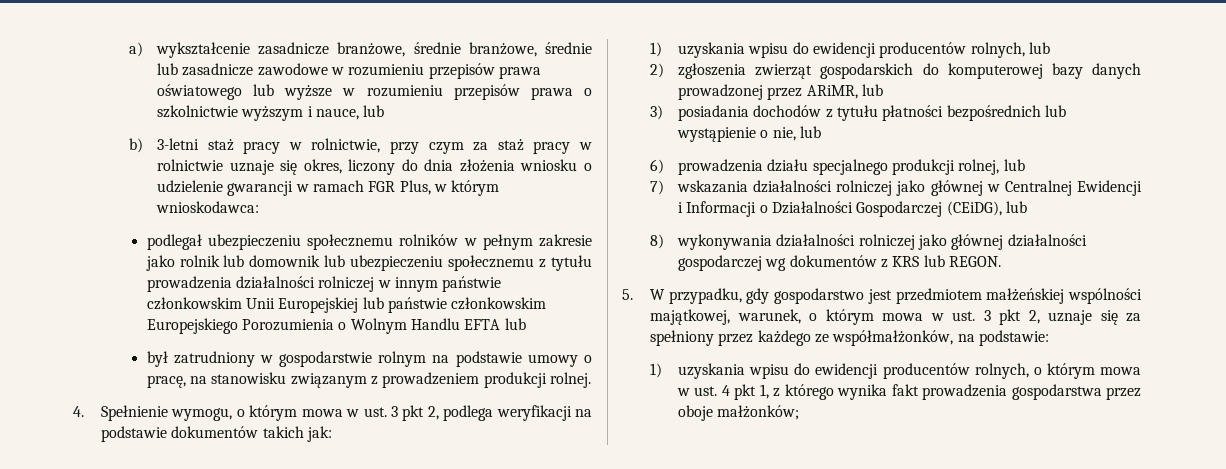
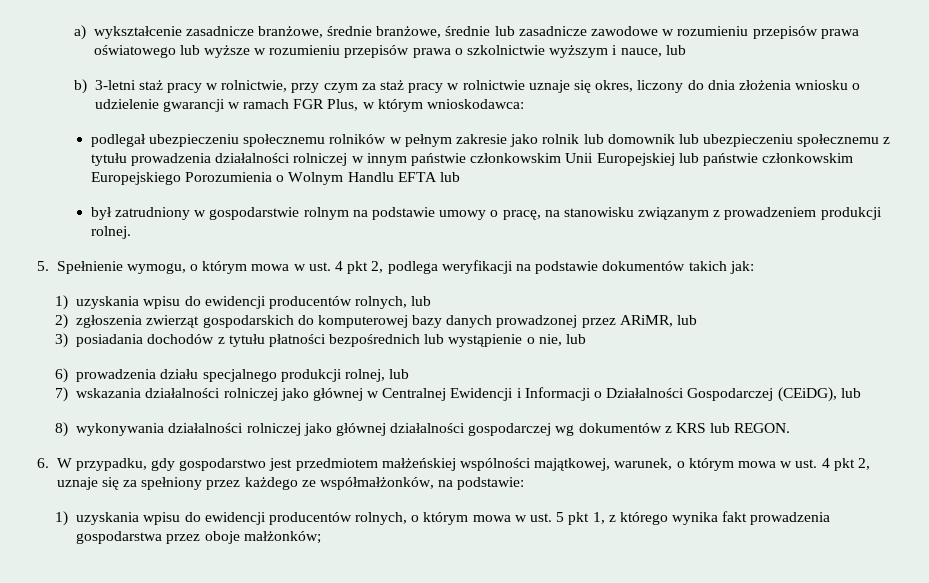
- 4. Spełnienie wymogu, o którym mowa w ust. 3 pkt 2, podlega weryfikacji na podstawie dokumentów takich jak:
+ 5. Spełnienie wymogu, o którym mowa w ust. 4 pkt 2, podlega weryfikacji na podstawie dokumentów takich jak:
- 5. W przypadku, gdy gospodarstwo jest przedmiotem małżeńskiej wspólności majątkowej, warunek, o którym mowa w ust. 3 pkt 2, uznaje się za spełniony przez każdego ze współmałżonków, na podstawie:
+ 6. W przypadku, gdy gospodarstwo jest przedmiotem małżeńskiej wspólności majątkowej, warunek, o którym mowa w ust. 4 pkt 2, uznaje się za spełniony przez każdego ze współmałżonków, na podstawie:
- 1) uzyskania wpisu do ewidencji producentów rolnych, o którym mowa w ust. 4 pkt 1, z którego wynika fakt prowadzenia gospodarstwa przez oboje małżonków;
+ 1) uzyskania wpisu do ewidencji producentów rolnych, o którym mowa w ust. 5 pkt 1, z którego wynika fakt prowadzenia gospodarstwa przez oboje małżonków;

